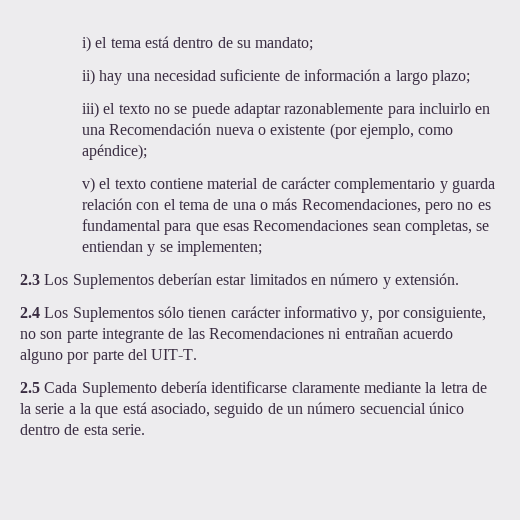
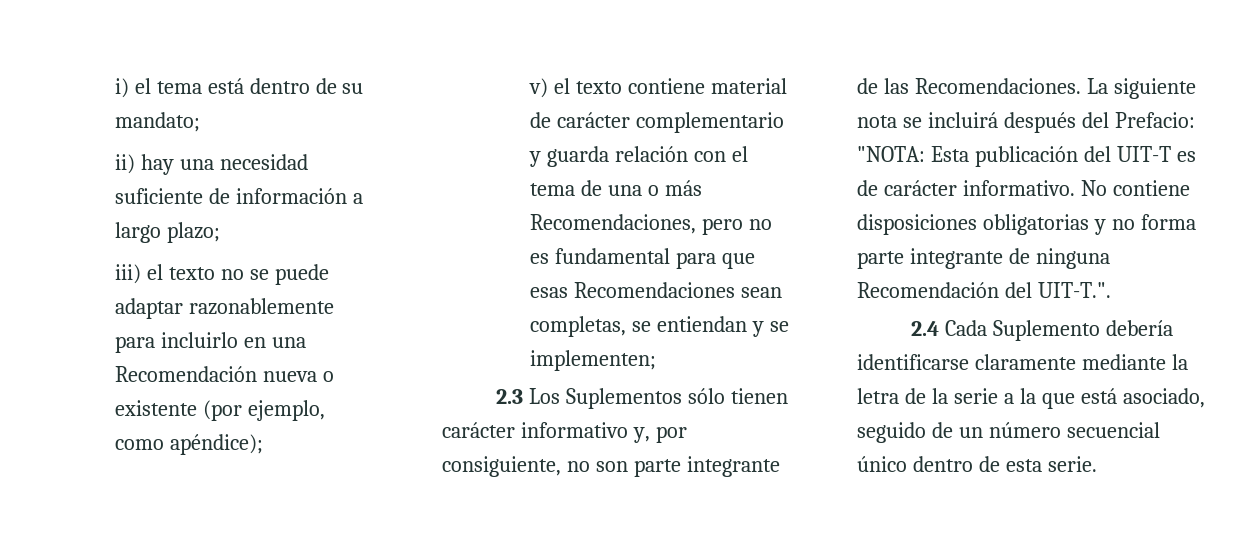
- 2.3 Los Suplementos deberían estar limitados en número y extensión.
- 2.4 Los Suplementos sólo tienen carácter informativo y, por consiguiente, no son parte integrante de las Recomendaciones ni entrañan acuerdo alguno por parte del UIT-T.
- 2.5 Cada Suplemento debería identificarse claramente mediante la letra de la serie a la que está asociado, seguido de un número secuencial único dentro de esta serie.
+ 2.3 Los Suplementos sólo tienen carácter informativo y, por consiguiente, no son parte integrante de las Recomendaciones. La siguiente nota se incluirá después del Prefacio: "NOTA: Esta publicación del UIT-T es de carácter informativo. No contiene disposiciones obligatorias y no forma parte integrante de ninguna Recomendación del UIT-T.".
+ 2.4 Cada Suplemento debería identificarse claramente mediante la letra de la serie a la que está asociado, seguido de un número secuencial único dentro de esta serie.

